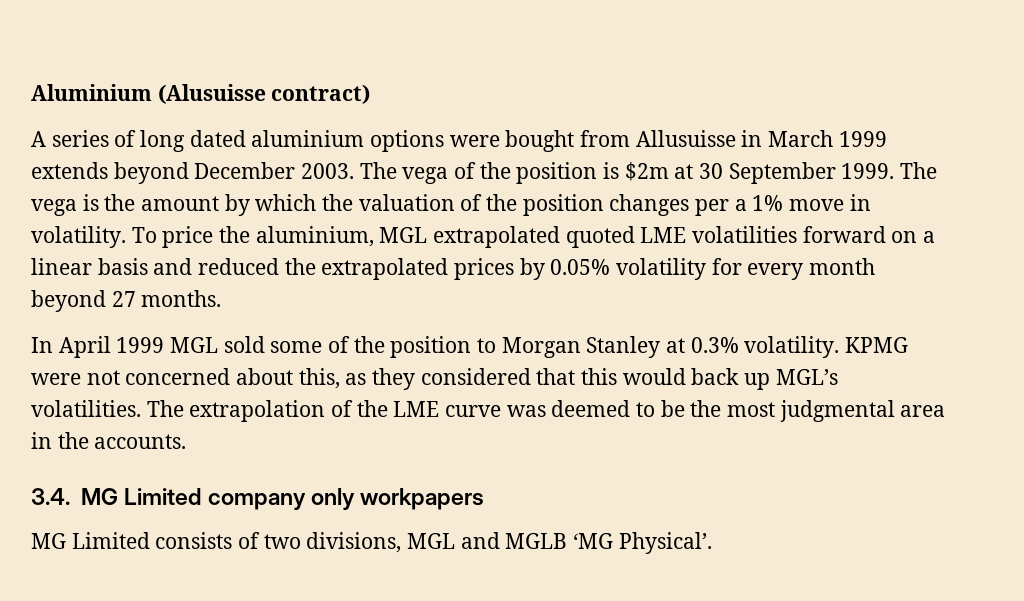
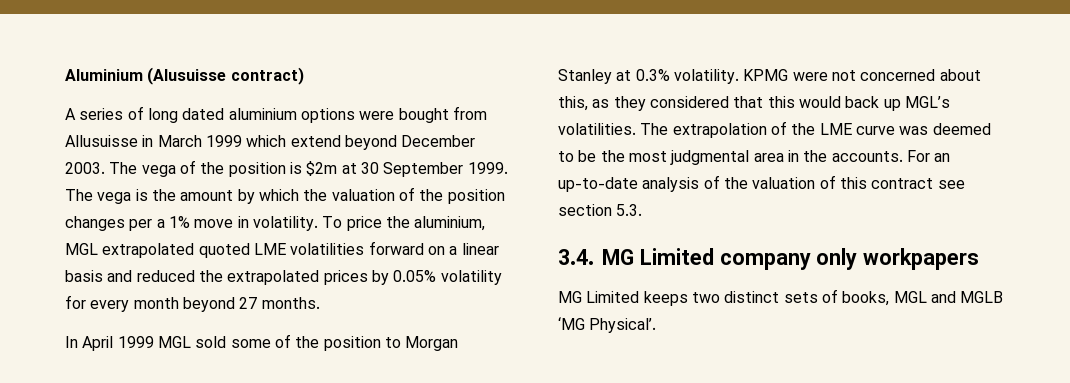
- A series of long dated aluminium options were bought from Allusuisse in March 1999 extends beyond December 2003.
+ A series of long dated aluminium options were bought from Allusuisse in March 1999 which extend beyond December 2003.
+ For an up-to-date analysis of the valuation of this contract see section 5.3.
- MG Limited consists of two divisions, MGL and MGLB ‘MG Physical’.
+ MG Limited keeps two distinct sets of books, MGL and MGLB ‘MG Physical’.

